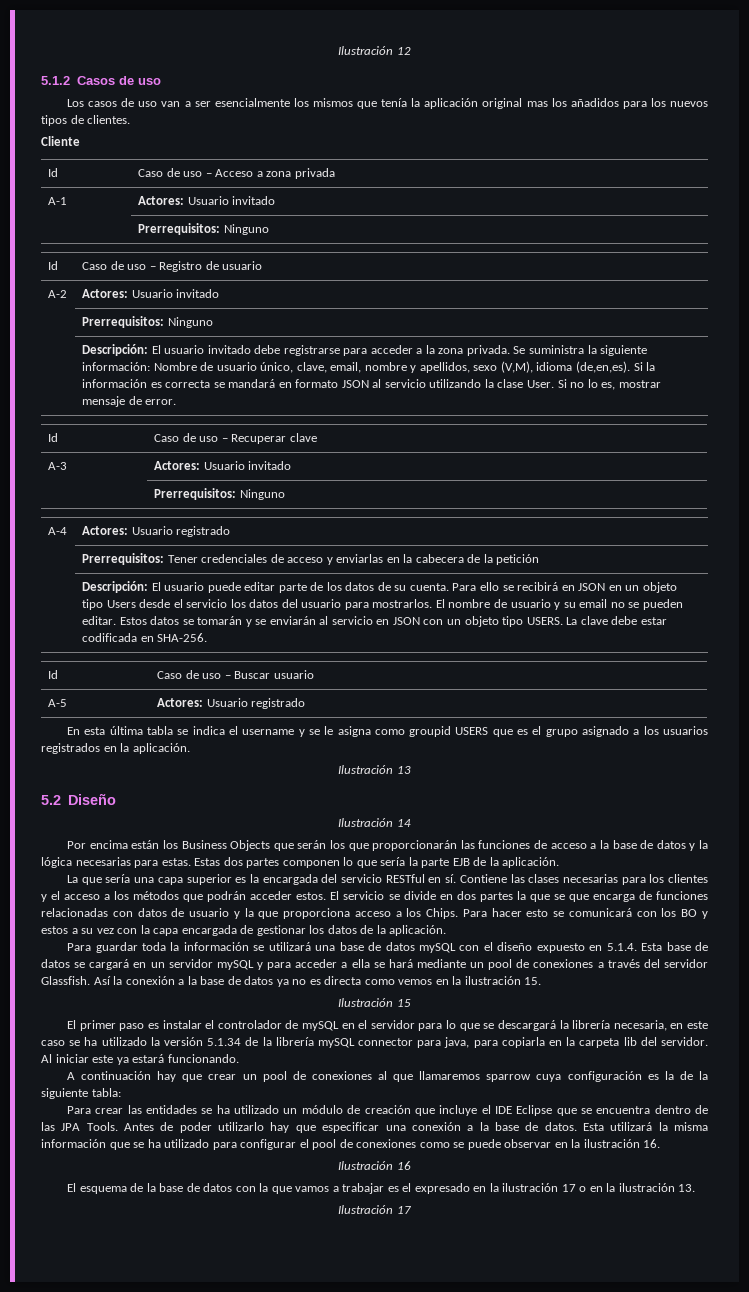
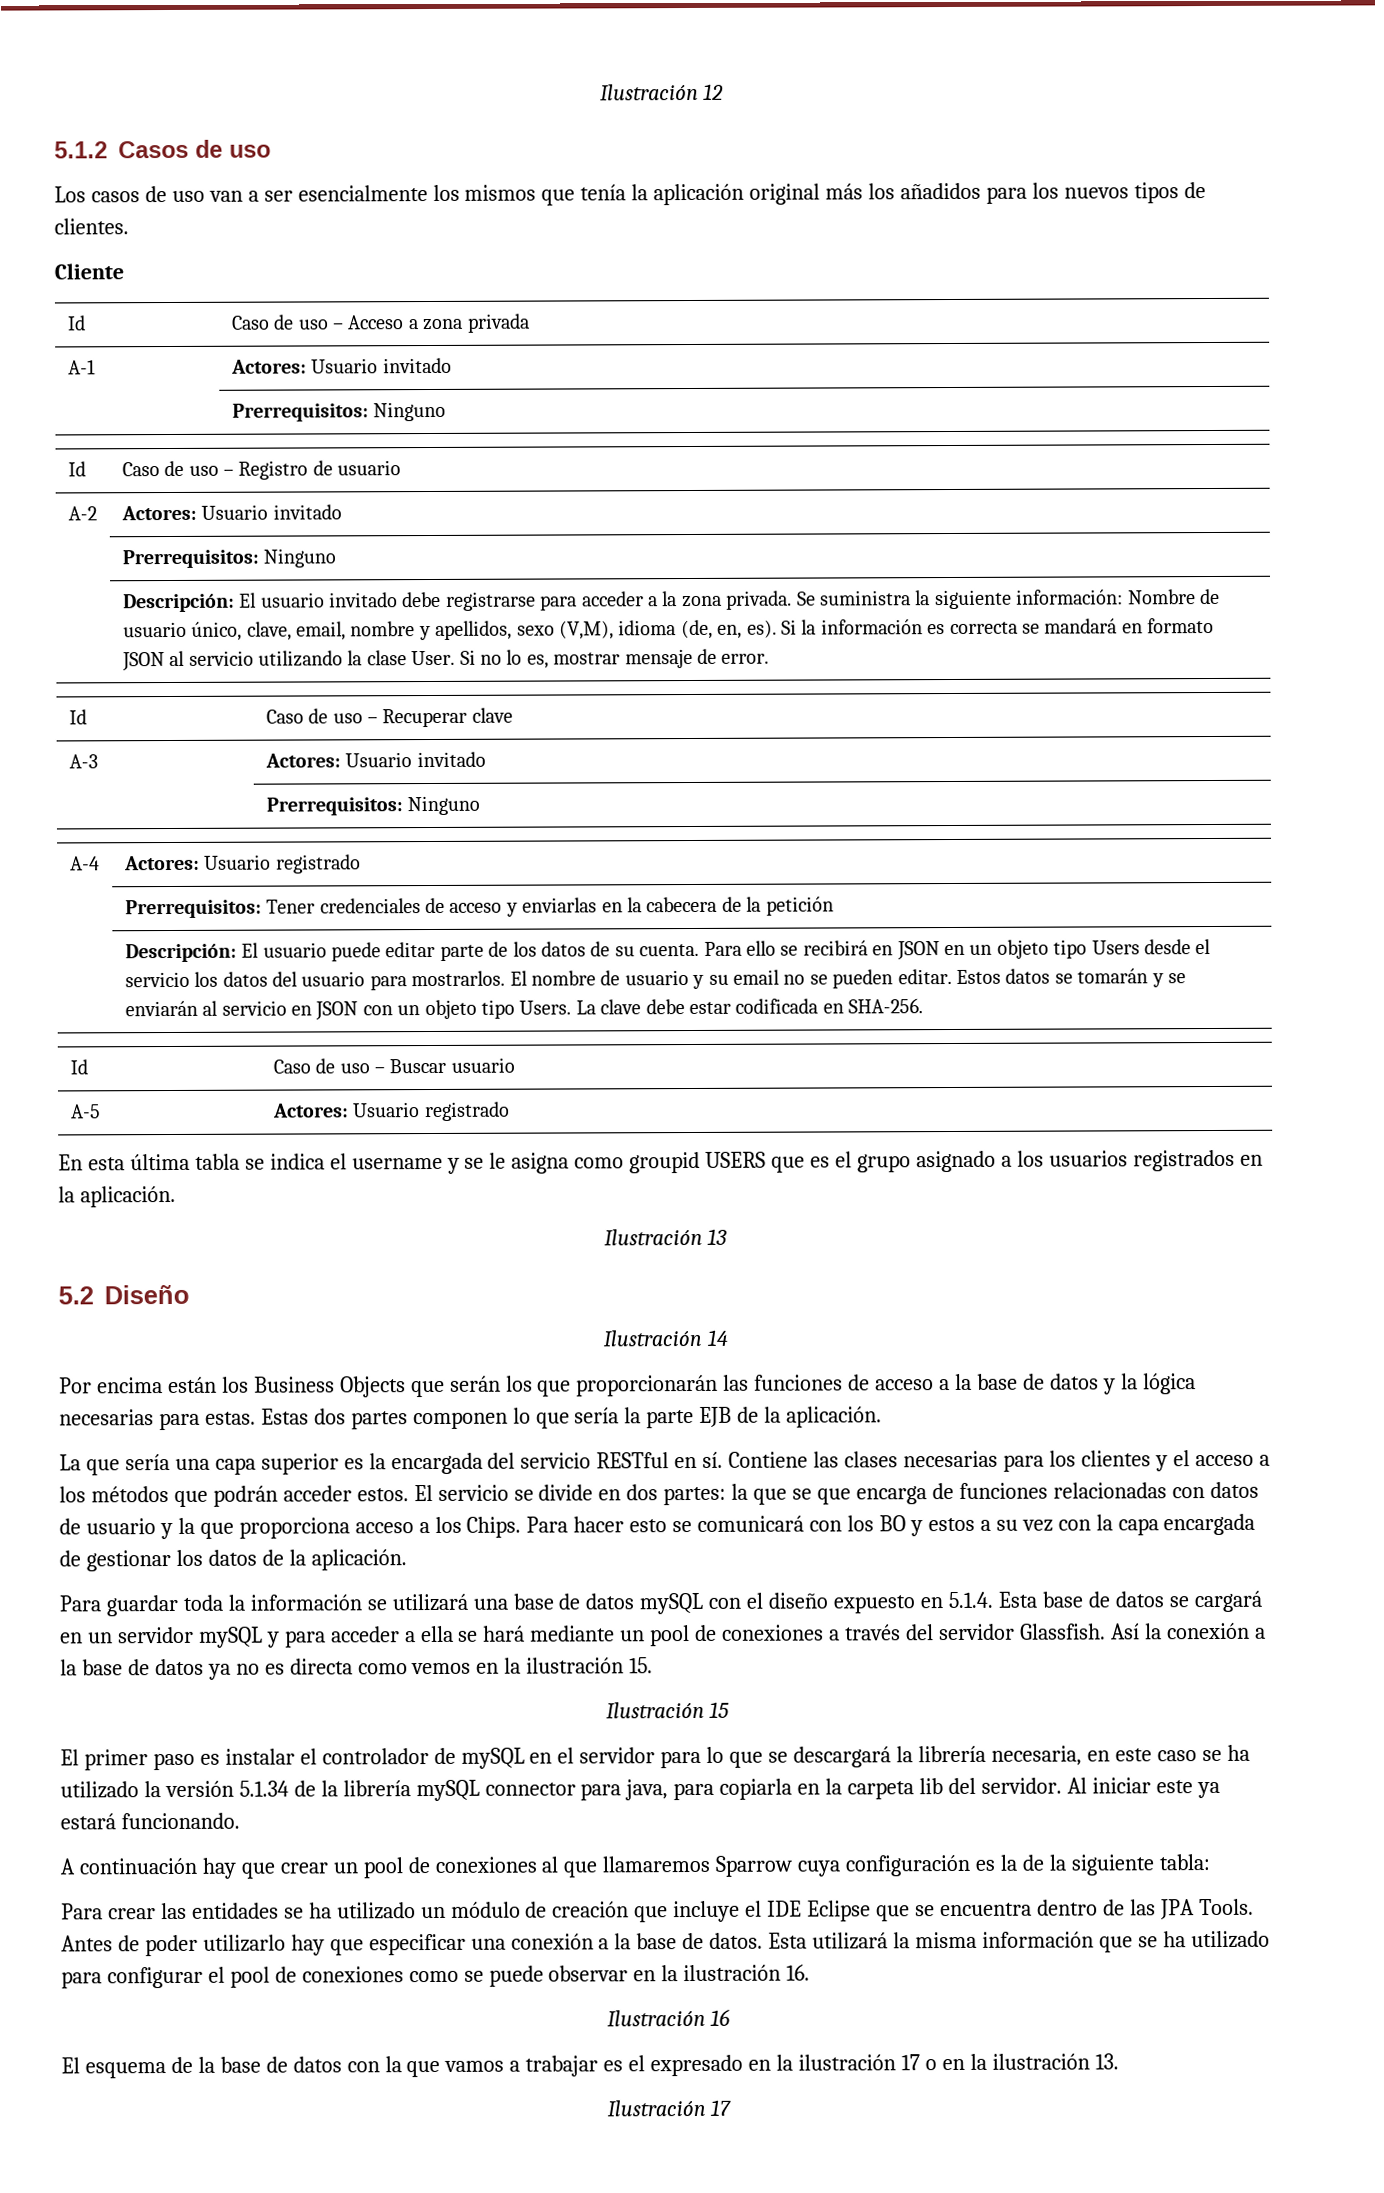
- Los casos de uso van a ser esencialmente los mismos que tenía la aplicación original mas los añadidos para los nuevos tipos de clientes.
+ Los casos de uso van a ser esencialmente los mismos que tenía la aplicación original más los añadidos para los nuevos tipos de clientes.
- Se suministra la siguiente información: Nombre de usuario único, clave, email, nombre y apellidos, sexo (V,M), idioma (de,en,es).
+ Se suministra la siguiente información: Nombre de usuario único, clave, email, nombre y apellidos, sexo (V,M), idioma (de, en, es).
- Estos datos se tomarán y se enviarán al servicio en JSON con un objeto tipo USERS.
+ Estos datos se tomarán y se enviarán al servicio en JSON con un objeto tipo Users.
- El servicio se divide en dos partes la que se que encarga de funciones relacionadas con datos de usuario y la que proporciona acceso a los Chips.
+ El servicio se divide en dos partes: la que se que encarga de funciones relacionadas con datos de usuario y la que proporciona acceso a los Chips.
- A continuación hay que crear un pool de conexiones al que llamaremos sparrow cuya configuración es la de la siguiente tabla:
+ A continuación hay que crear un pool de conexiones al que llamaremos Sparrow cuya configuración es la de la siguiente tabla:

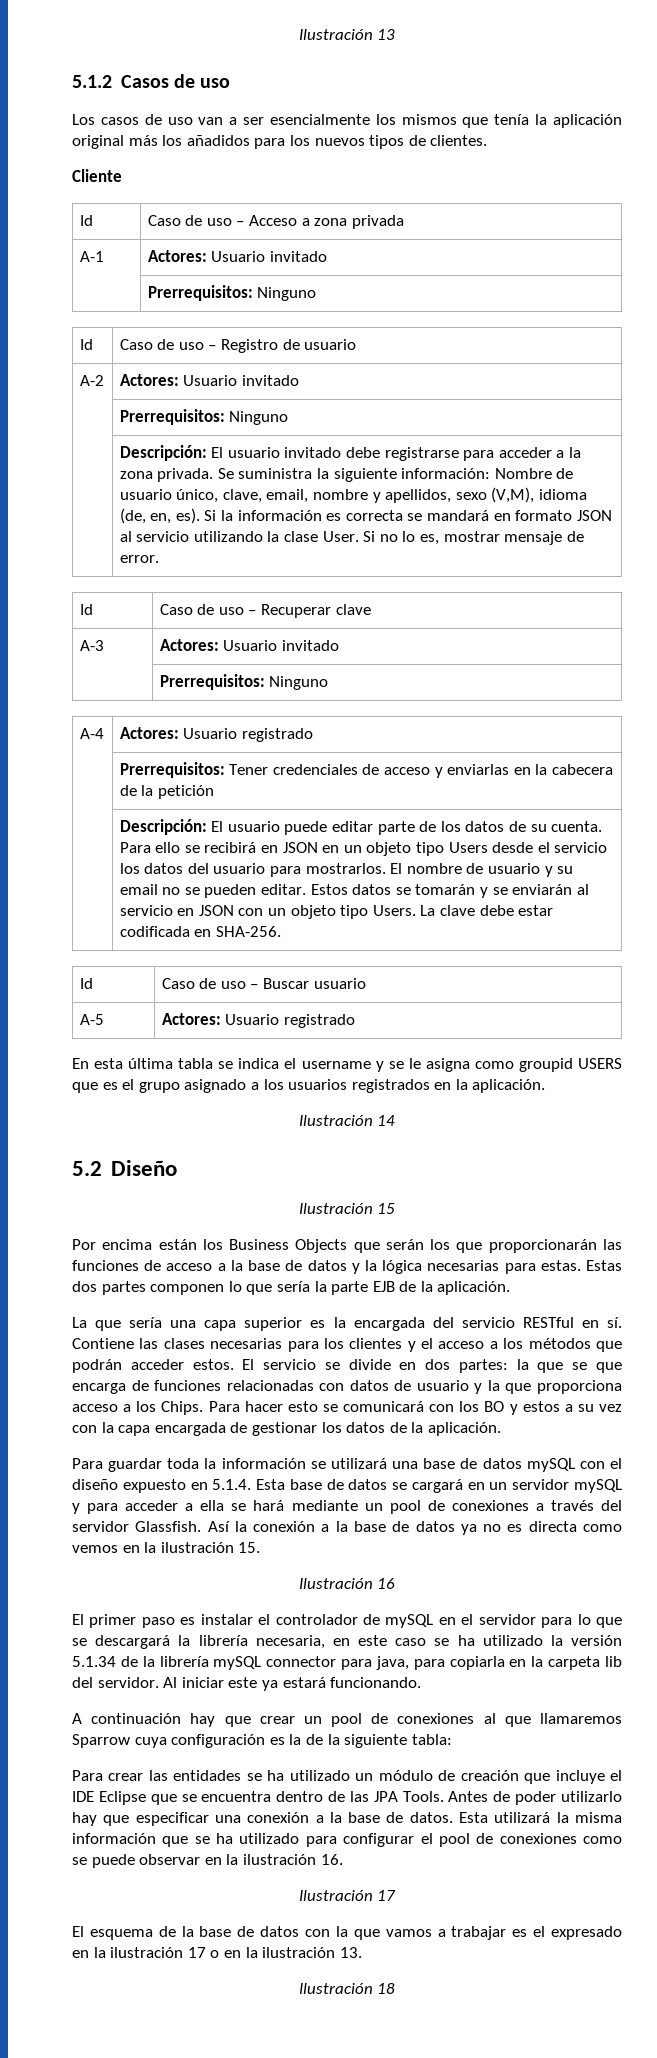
- Ilustración 12
+ Ilustración 13
- Ilustración 13
+ Ilustración 14
- Ilustración 14
+ Ilustración 15
- Ilustración 15
+ Ilustración 16
- Ilustración 16
+ Ilustración 17
- Ilustración 17
+ Ilustración 18

